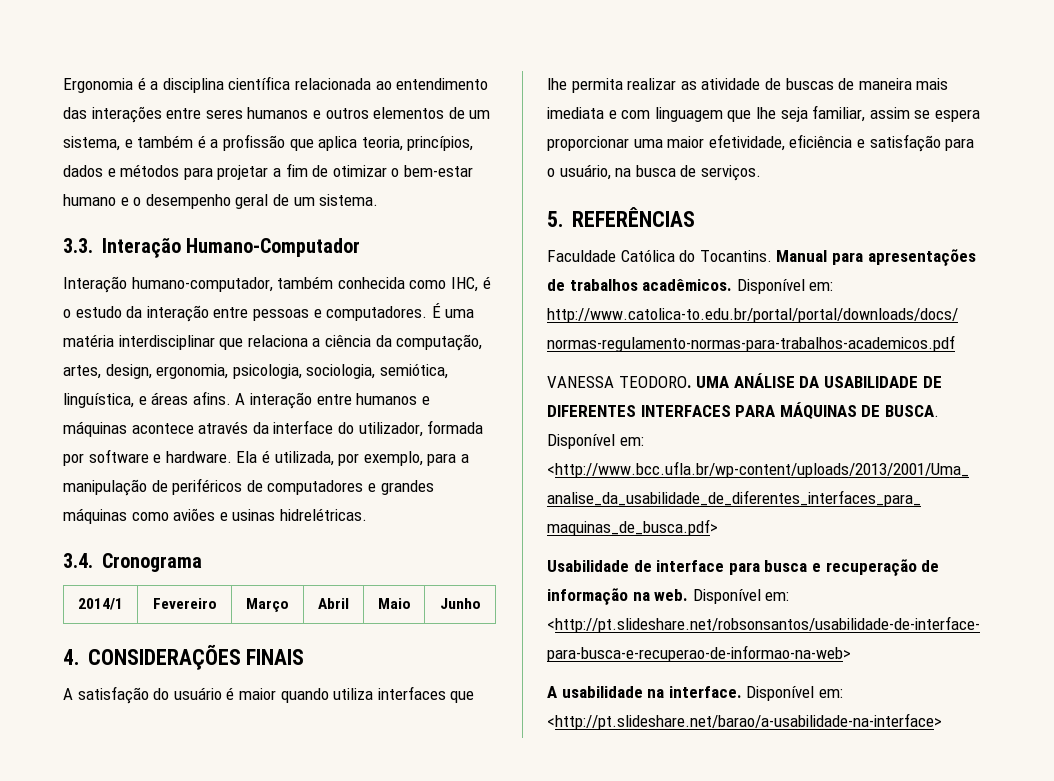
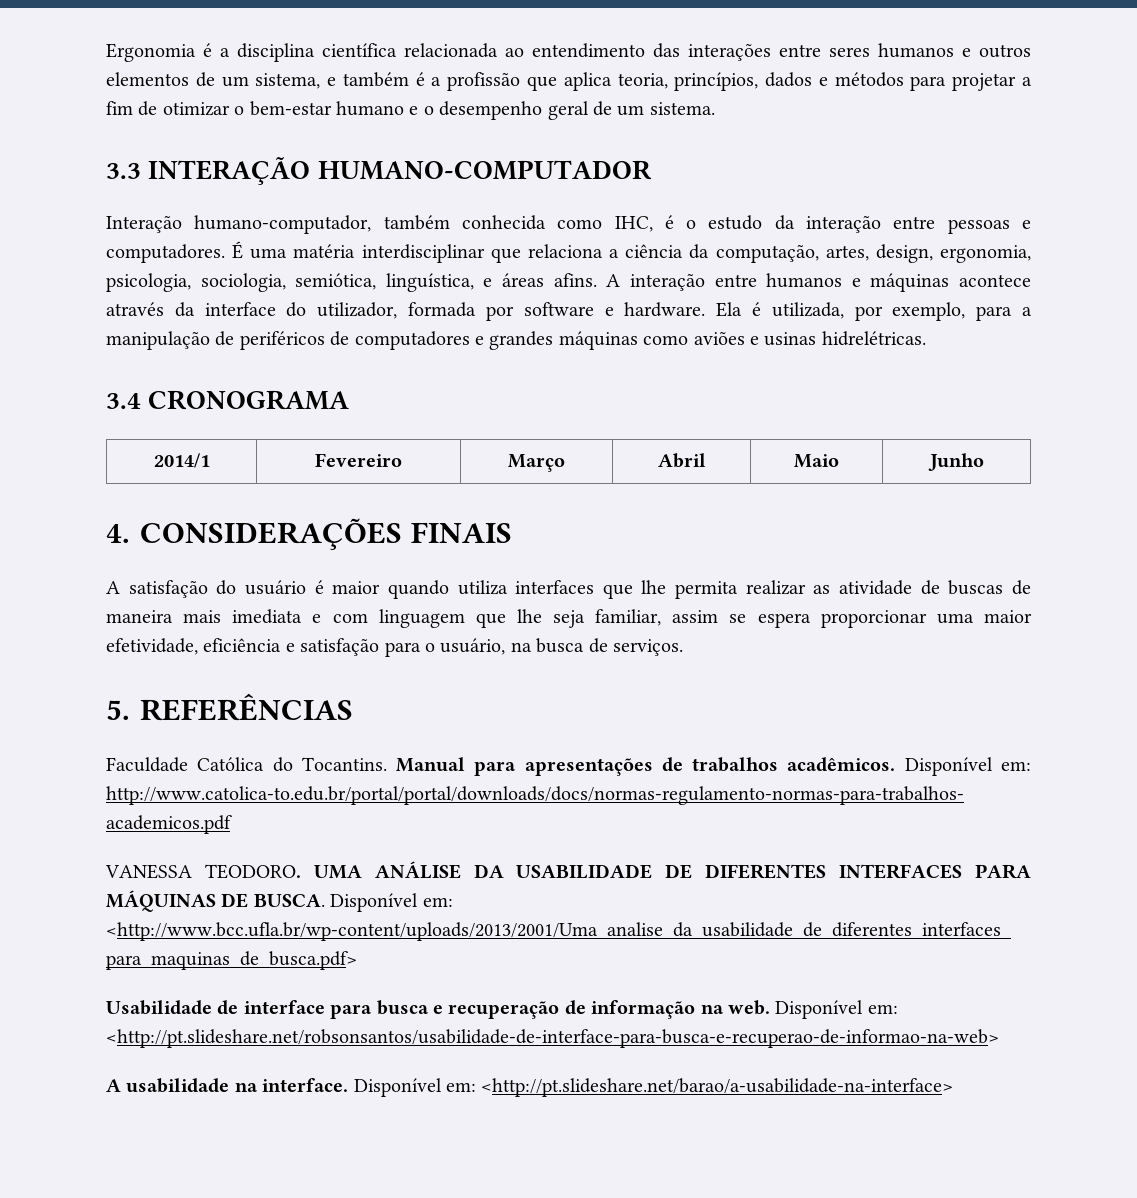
- 3.3. Interação Humano-Computador
+ 3.3 INTERAÇÃO HUMANO-COMPUTADOR
- 3.4. Cronograma
+ 3.4 CRONOGRAMA

